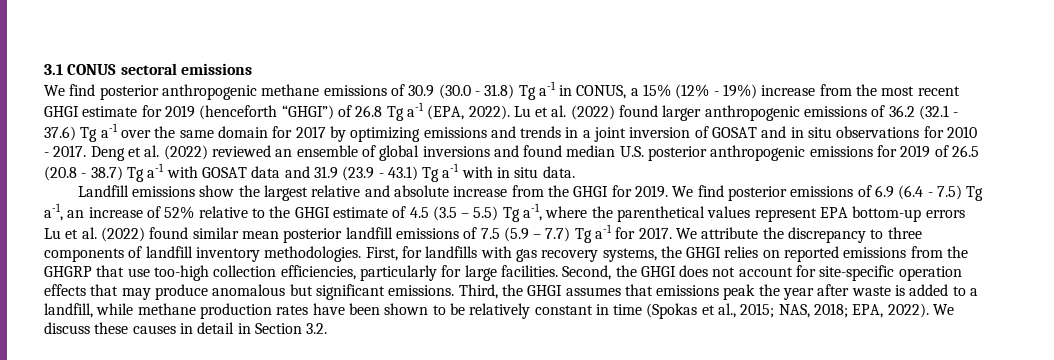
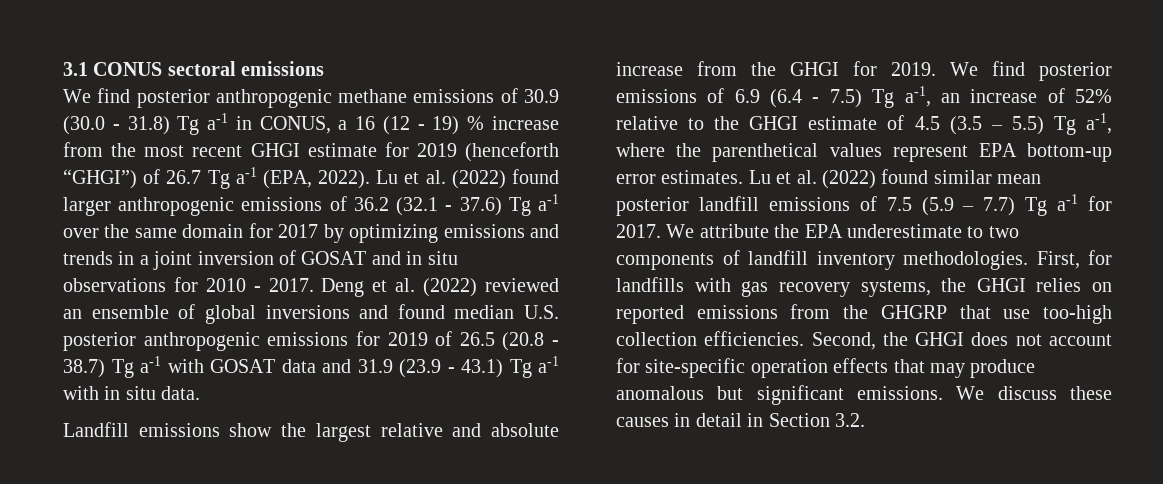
- We find posterior anthropogenic methane emissions of 30.9 (30.0 - 31.8) Tg a-1 in CONUS, a 15% (12% - 19%) increase from the most recent GHGI estimate for 2019 (henceforth “GHGI”) of 26.8 Tg a-1 (EPA, 2022).
+ We find posterior anthropogenic methane emissions of 30.9 (30.0 - 31.8) Tg a-1 in CONUS, a 16 (12 - 19) % increase from the most recent GHGI estimate for 2019 (henceforth “GHGI”) of 26.7 Tg a-1 (EPA, 2022).
- We find posterior emissions of 6.9 (6.4 - 7.5) Tg a-1, an increase of 52% relative to the GHGI estimate of 4.5 (3.5 – 5.5) Tg a-1, where the parenthetical values represent EPA bottom-up errors Lu et al. (2022) found similar mean posterior landfill emissions of 7.5 (5.9 – 7.7) Tg a-1 for 2017.
+ We find posterior emissions of 6.9 (6.4 - 7.5) Tg a-1, an increase of 52% relative to the GHGI estimate of 4.5 (3.5 – 5.5) Tg a-1, where the parenthetical values represent EPA bottom-up error estimates. Lu et al. (2022) found similar mean posterior landfill emissions of 7.5 (5.9 – 7.7) Tg a-1 for 2017.
- We attribute the discrepancy to three components of landfill inventory methodologies.
+ We attribute the EPA underestimate to two components of landfill inventory methodologies.
- First, for landfills with gas recovery systems, the GHGI relies on reported emissions from the GHGRP that use too-high collection efficiencies, particularly for large facilities.
+ First, for landfills with gas recovery systems, the GHGI relies on reported emissions from the GHGRP that use too-high collection efficiencies.
- Third, the GHGI assumes that emissions peak the year after waste is added to a landfill, while methane production rates have been shown to be relatively constant in time (Spokas et al., 2015; NAS, 2018; EPA, 2022).

